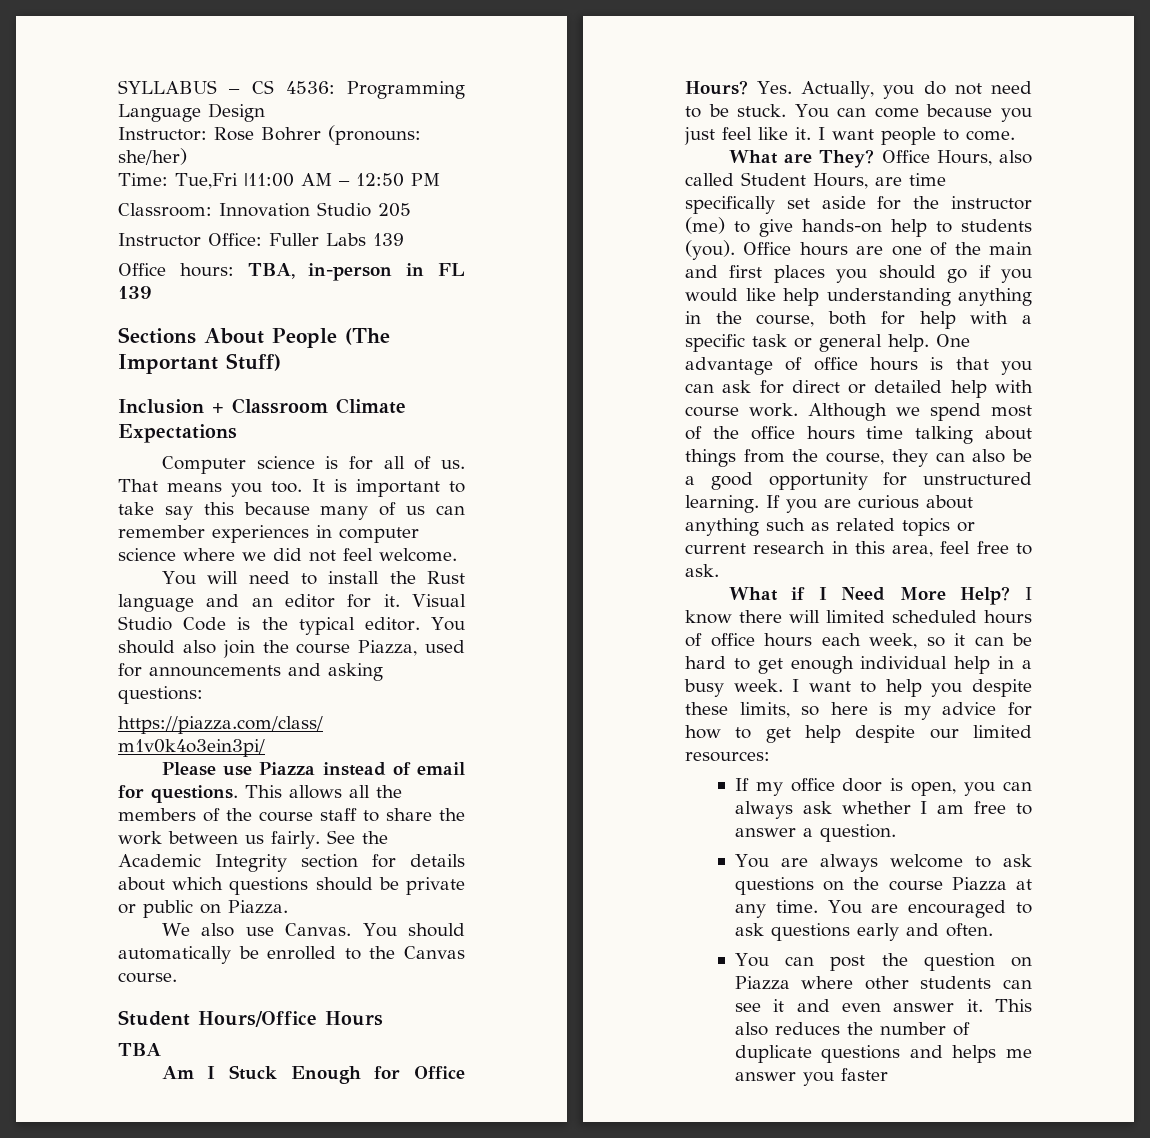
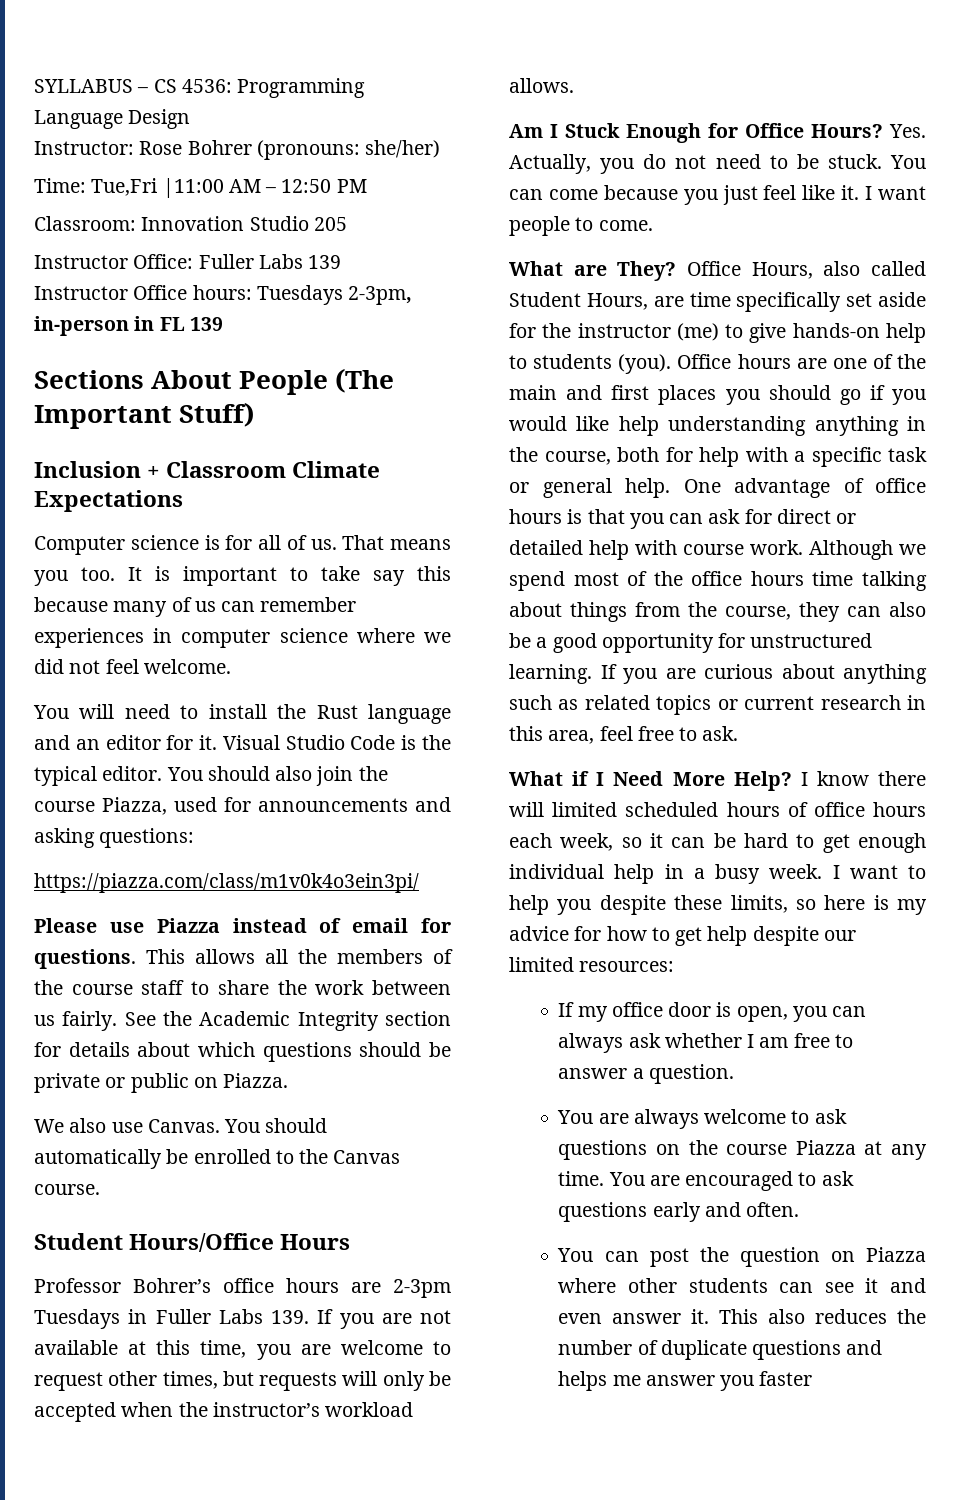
- Office hours: TBA, in-person in FL 139
+ Instructor Office hours: Tuesdays 2-3pm, in-person in FL 139
- TBA
+ Professor Bohrer’s office hours are 2-3pm Tuesdays in Fuller Labs 139. If you are not available at this time, you are welcome to request other times, but requests will only be accepted when the instructor’s workload allows.

